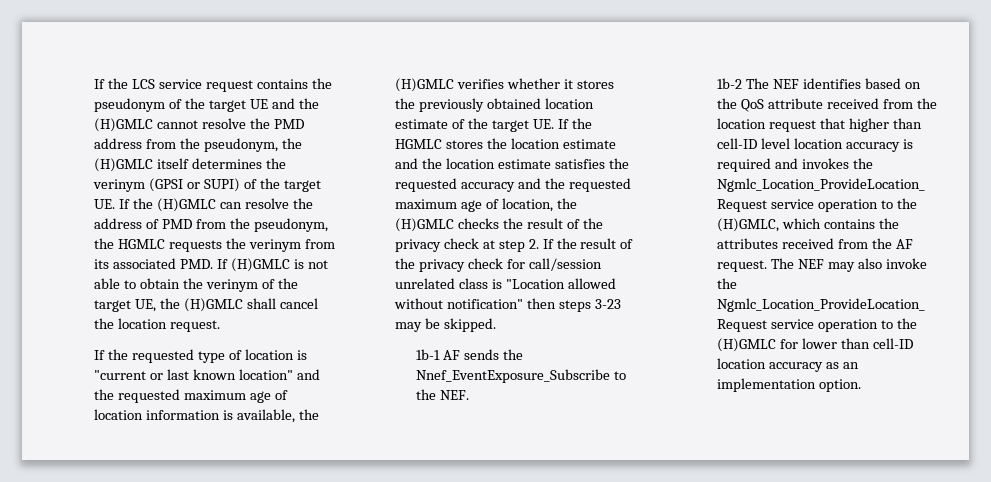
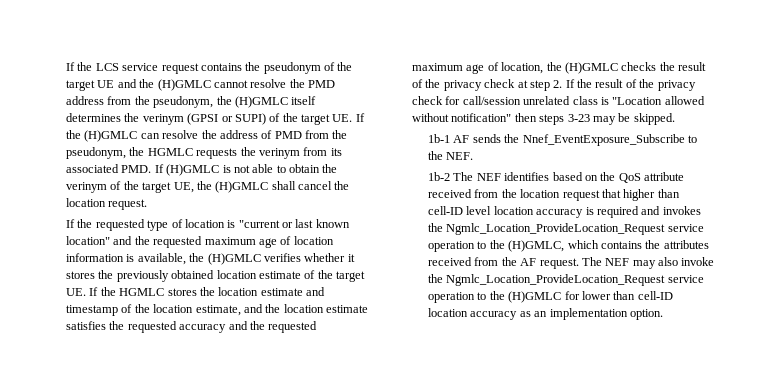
- If the requested type of location is "current or last known location" and the requested maximum age of location information is available, the (H)GMLC verifies whether it stores the previously obtained location estimate of the target UE. If the HGMLC stores the location estimate and the location estimate satisfies the requested accuracy and the requested maximum age of location, the (H)GMLC checks the result of the privacy check at step 2. If the result of the privacy check for call/session unrelated class is "Location allowed without notification" then steps 3-23 may be skipped.
+ If the requested type of location is "current or last known location" and the requested maximum age of location information is available, the (H)GMLC verifies whether it stores the previously obtained location estimate of the target UE. If the HGMLC stores the location estimate and timestamp of the location estimate, and the location estimate satisfies the requested accuracy and the requested maximum age of location, the (H)GMLC checks the result of the privacy check at step 2. If the result of the privacy check for call/session unrelated class is "Location allowed without notification" then steps 3-23 may be skipped.

